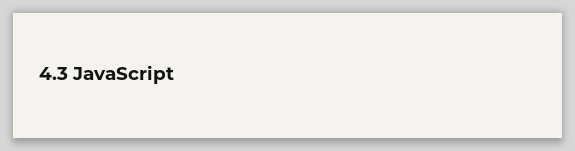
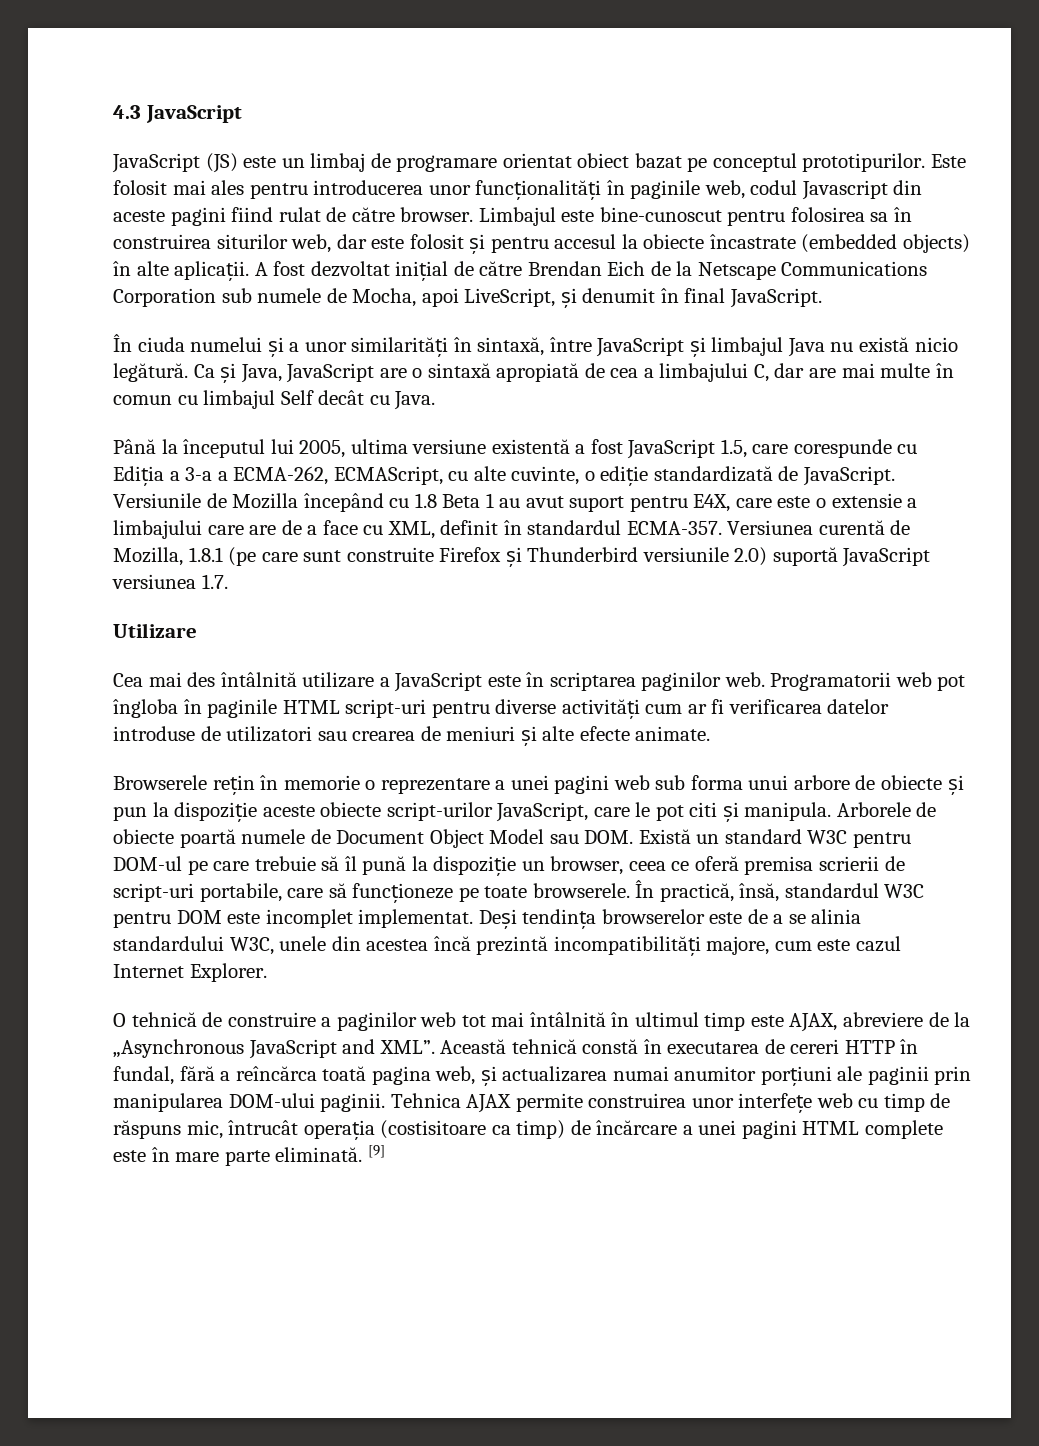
+ JavaScript (JS) este un limbaj de programare orientat obiect bazat pe conceptul prototipurilor. Este folosit mai ales pentru introducerea unor funcționalități în paginile web, codul Javascript din aceste pagini fiind rulat de către browser. Limbajul este bine-cunoscut pentru folosirea sa în construirea siturilor web, dar este folosit și pentru accesul la obiecte încastrate (embedded objects) în alte aplicații. A fost dezvoltat inițial de către Brendan Eich de la Netscape Communications Corporation sub numele de Mocha, apoi LiveScript, și denumit în final JavaScript.
+ În ciuda numelui și a unor similarități în sintaxă, între JavaScript și limbajul Java nu există nicio legătură. Ca și Java, JavaScript are o sintaxă apropiată de cea a limbajului C, dar are mai multe în comun cu limbajul Self decât cu Java.
+ Până la începutul lui 2005, ultima versiune existentă a fost JavaScript 1.5, care corespunde cu Ediția a 3-a a ECMA-262, ECMAScript, cu alte cuvinte, o ediție standardizată de JavaScript. Versiunile de Mozilla începând cu 1.8 Beta 1 au avut suport pentru E4X, care este o extensie a limbajului care are de a face cu XML, definit în standardul ECMA-357. Versiunea curentă de Mozilla, 1.8.1 (pe care sunt construite Firefox și Thunderbird versiunile 2.0) suportă JavaScript versiunea 1.7.
+ Utilizare
+ Cea mai des întâlnită utilizare a JavaScript este în scriptarea paginilor web. Programatorii web pot îngloba în paginile HTML script-uri pentru diverse activități cum ar fi verificarea datelor introduse de utilizatori sau crearea de meniuri și alte efecte animate.
+ Browserele rețin în memorie o reprezentare a unei pagini web sub forma unui arbore de obiecte și pun la dispoziție aceste obiecte script-urilor JavaScript, care le pot citi și manipula. Arborele de obiecte poartă numele de Document Object Model sau DOM. Există un standard W3C pentru DOM-ul pe care trebuie să îl pună la dispoziție un browser, ceea ce oferă premisa scrierii de script-uri portabile, care să funcționeze pe toate browserele. În practică, însă, standardul W3C pentru DOM este incomplet implementat. Deși tendința browserelor este de a se alinia standardului W3C, unele din acestea încă prezintă incompatibilități majore, cum este cazul Internet Explorer.
+ O tehnică de construire a paginilor web tot mai întâlnită în ultimul timp este AJAX, abreviere de la „Asynchronous JavaScript and XML”. Această tehnică constă în executarea de cereri HTTP în fundal, fără a reîncărca toată pagina web, și actualizarea numai anumitor porțiuni ale paginii prin manipularea DOM-ului paginii. Tehnica AJAX permite construirea unor interfețe web cu timp de răspuns mic, întrucât operația (costisitoare ca timp) de încărcare a unei pagini HTML complete este în mare parte eliminată. [9]

